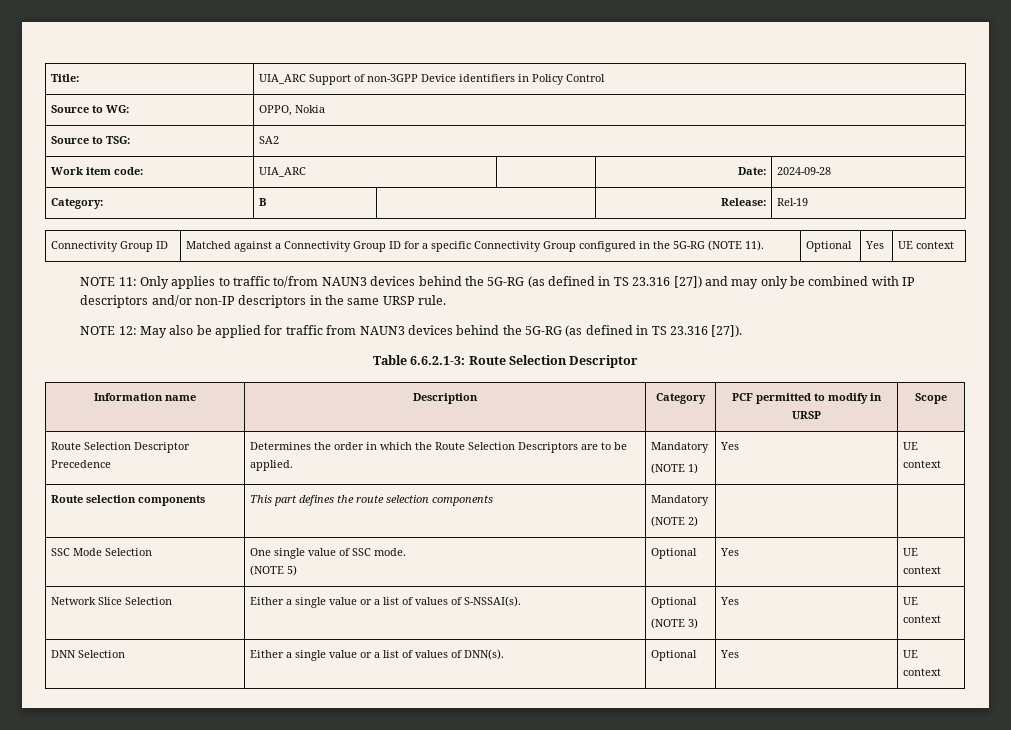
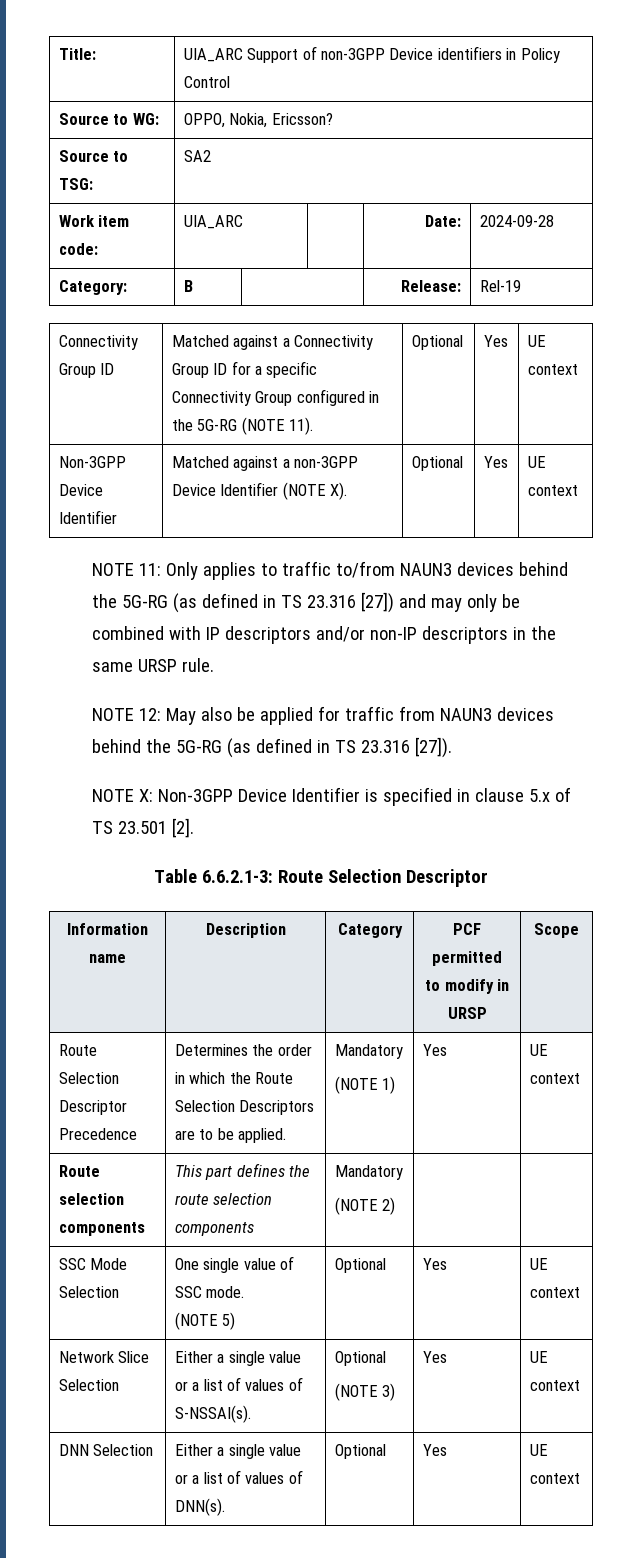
- Source to WG: | OPPO, Nokia
+ Source to WG: | OPPO, Nokia, Ericsson?
+ Non-3GPP Device Identifier | Matched against a non-3GPP Device Identifier (NOTE X). | Optional | Yes | UE context
+ NOTE X: Non-3GPP Device Identifier is specified in clause 5.x of TS 23.501 [2].

